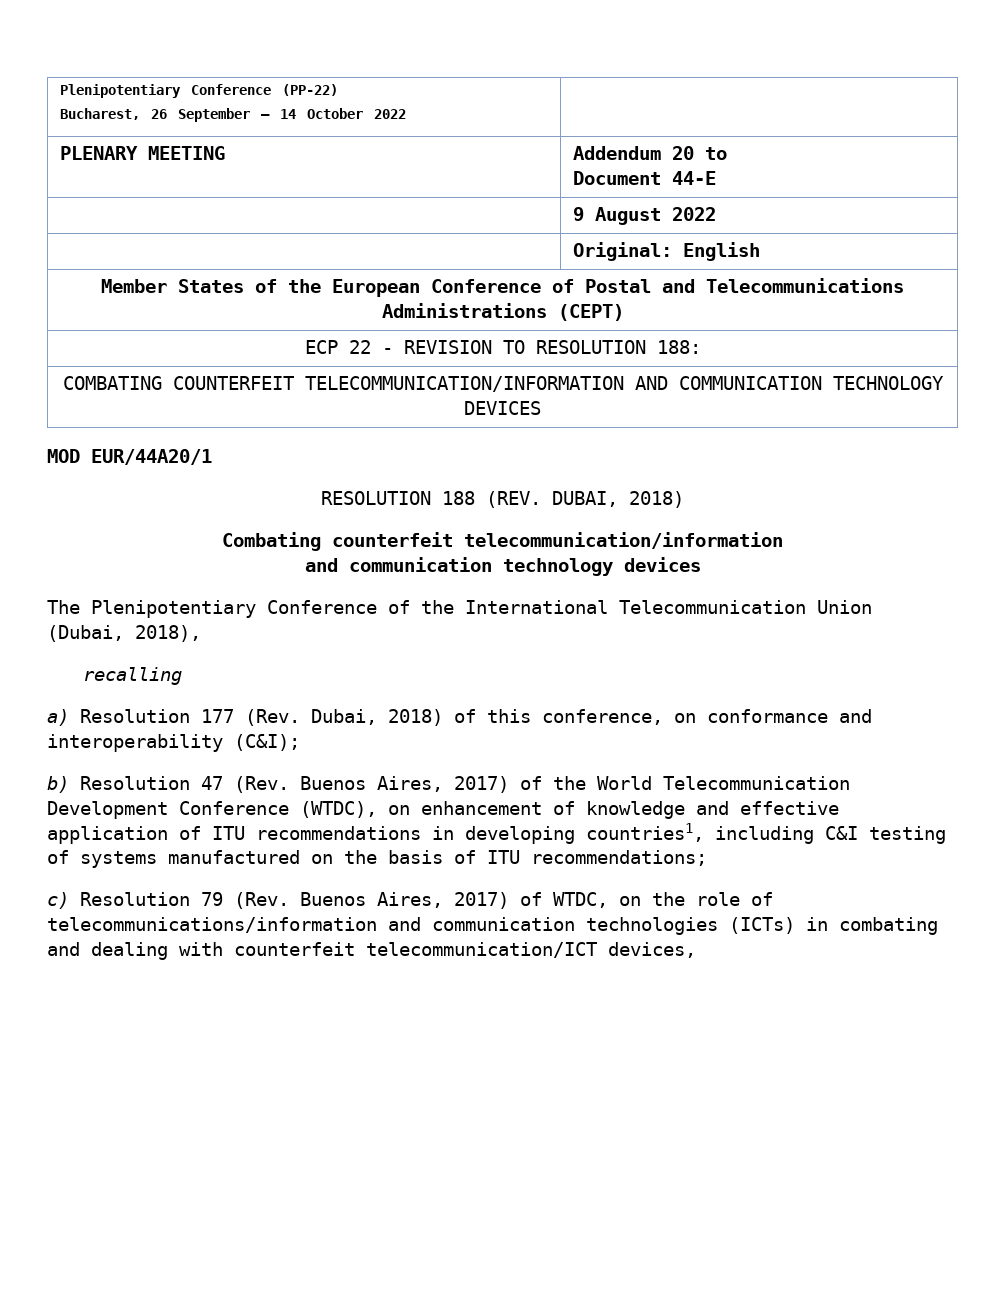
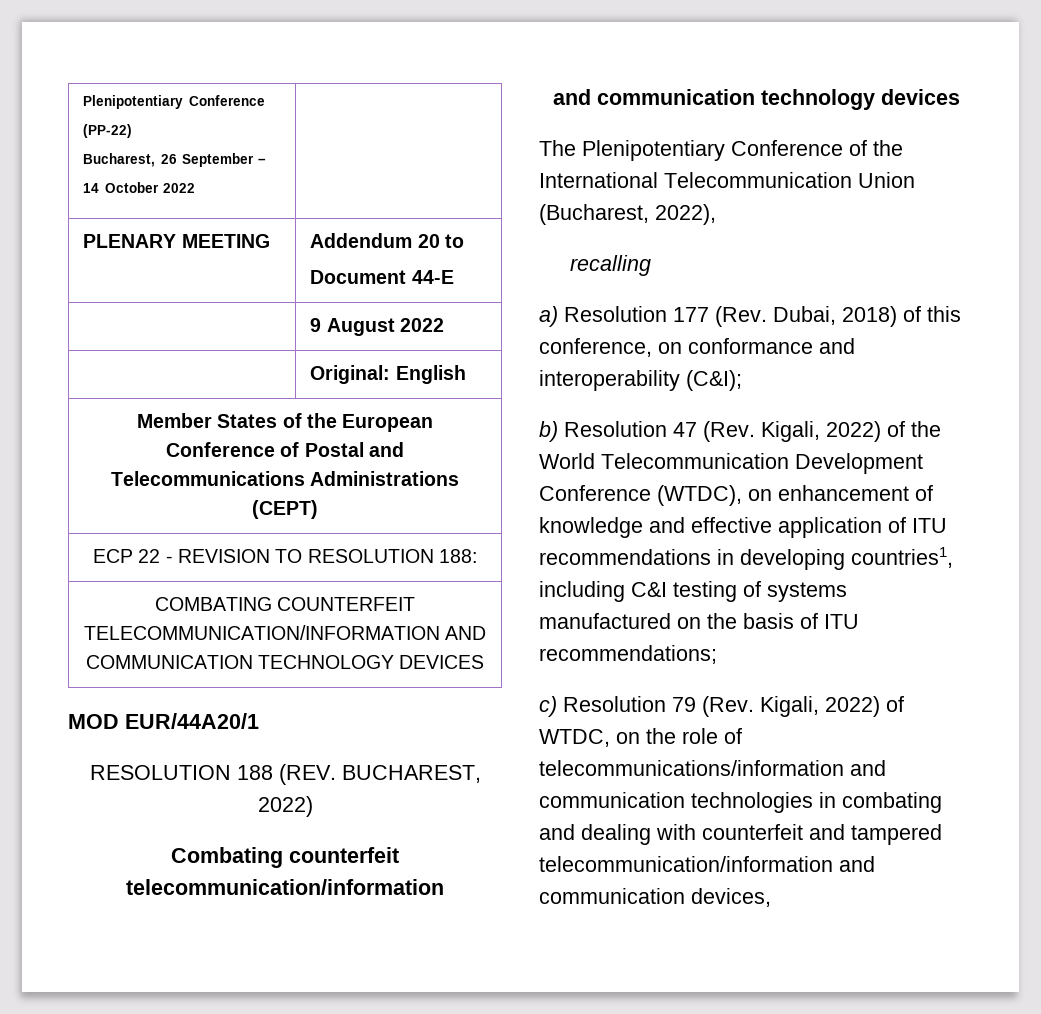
- RESOLUTION 188 (REV. DUBAI, 2018)
+ RESOLUTION 188 (REV. BUCHAREST, 2022)
- The Plenipotentiary Conference of the International Telecommunication Union (Dubai, 2018),
+ The Plenipotentiary Conference of the International Telecommunication Union (Bucharest, 2022),
- b) Resolution 47 (Rev. Buenos Aires, 2017) of the World Telecommunication Development Conference (WTDC), on enhancement of knowledge and effective application of ITU recommendations in developing countries1, including C&I testing of systems manufactured on the basis of ITU recommendations;
+ b) Resolution 47 (Rev. Kigali, 2022) of the World Telecommunication Development Conference (WTDC), on enhancement of knowledge and effective application of ITU recommendations in developing countries1, including C&I testing of systems manufactured on the basis of ITU recommendations;
- c) Resolution 79 (Rev. Buenos Aires, 2017) of WTDC, on the role of telecommunications/information and communication technologies (ICTs) in combating and dealing with counterfeit telecommunication/ICT devices,
+ c) Resolution 79 (Rev. Kigali, 2022) of WTDC, on the role of telecommunications/information and communication technologies in combating and dealing with counterfeit and tampered telecommunication/information and communication devices,

